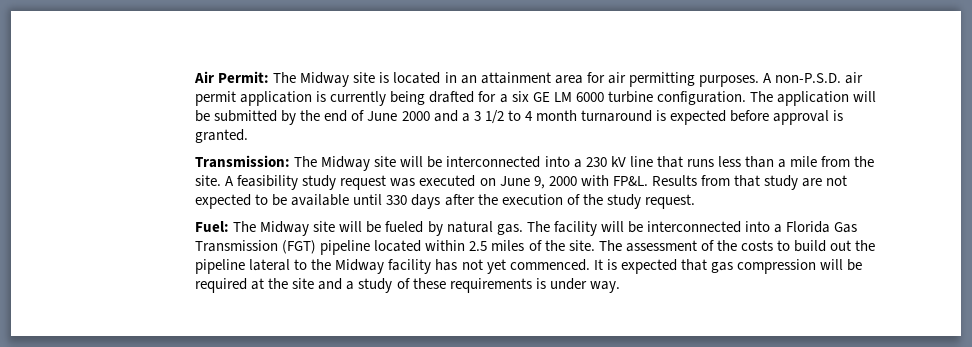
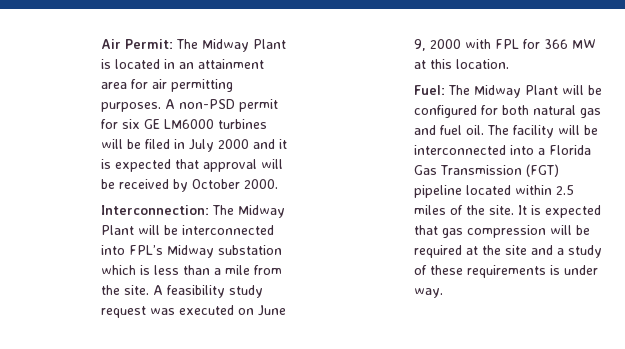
- Air Permit: The Midway site is located in an attainment area for air permitting purposes.
+ Air Permit: The Midway Plant is located in an attainment area for air permitting purposes.
- A non-P.S.D. air permit application is currently being drafted for a six GE LM 6000 turbine configuration. The application will be submitted by the end of June 2000 and a 3 1/2 to 4 month turnaround is expected before approval is granted.
- Transmission: The Midway site will be interconnected into a 230 kV line that runs less than a mile from the site.
+ A non-PSD permit for six GE LM6000 turbines will be filed in July 2000 and it is expected that approval will be received by October 2000.
+ Interconnection: The Midway Plant will be interconnected into FPL’s Midway substation which is less than a mile from the site.
- A feasibility study request was executed on June 9, 2000 with FP&L. Results from that study are not expected to be available until 330 days after the execution of the study request.
+ A feasibility study request was executed on June 9, 2000 with FPL for 366 MW at this location.
- Fuel: The Midway site will be fueled by natural gas.
+ Fuel: The Midway Plant will be configured for both natural gas and fuel oil.
- The assessment of the costs to build out the pipeline lateral to the Midway facility has not yet commenced.

